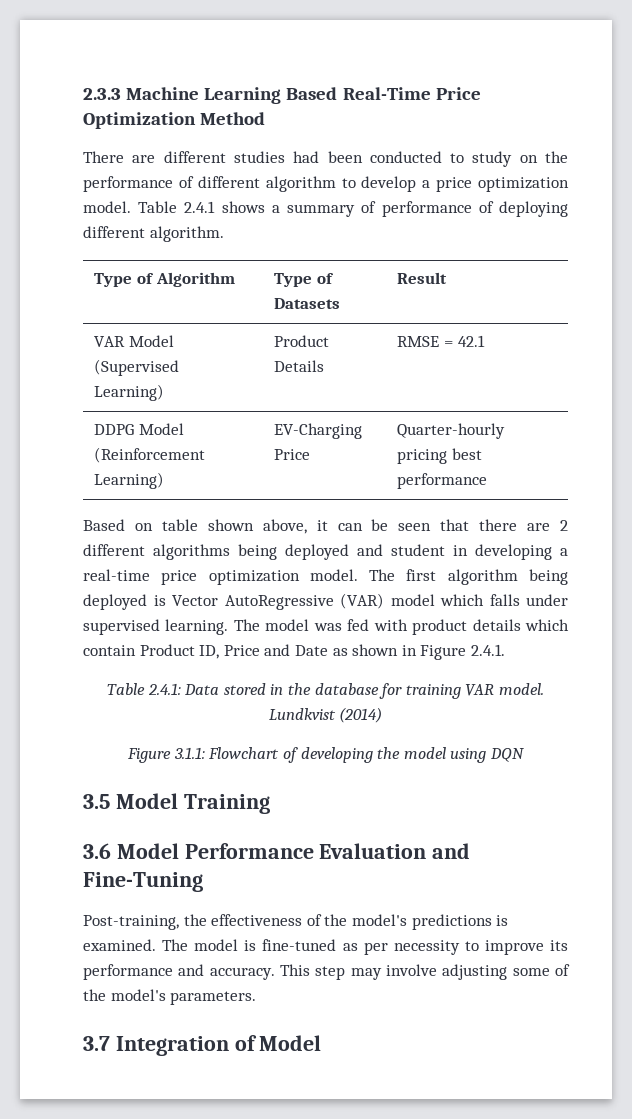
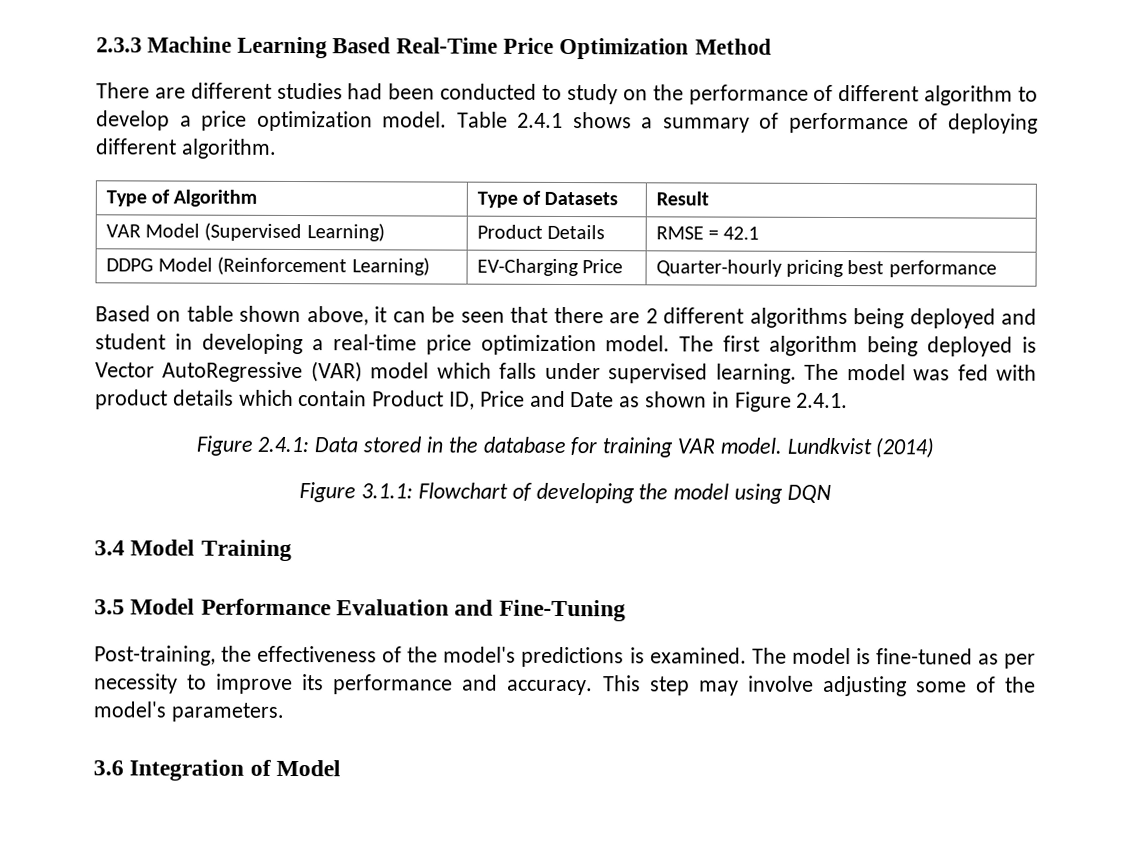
- Table 2.4.1: Data stored in the database for training VAR model.
+ Figure 2.4.1: Data stored in the database for training VAR model.
- 3.5 Model Training
+ 3.4 Model Training
- 3.6 Model Performance Evaluation and Fine-Tuning
+ 3.5 Model Performance Evaluation and Fine-Tuning
- 3.7 Integration of Model
+ 3.6 Integration of Model

